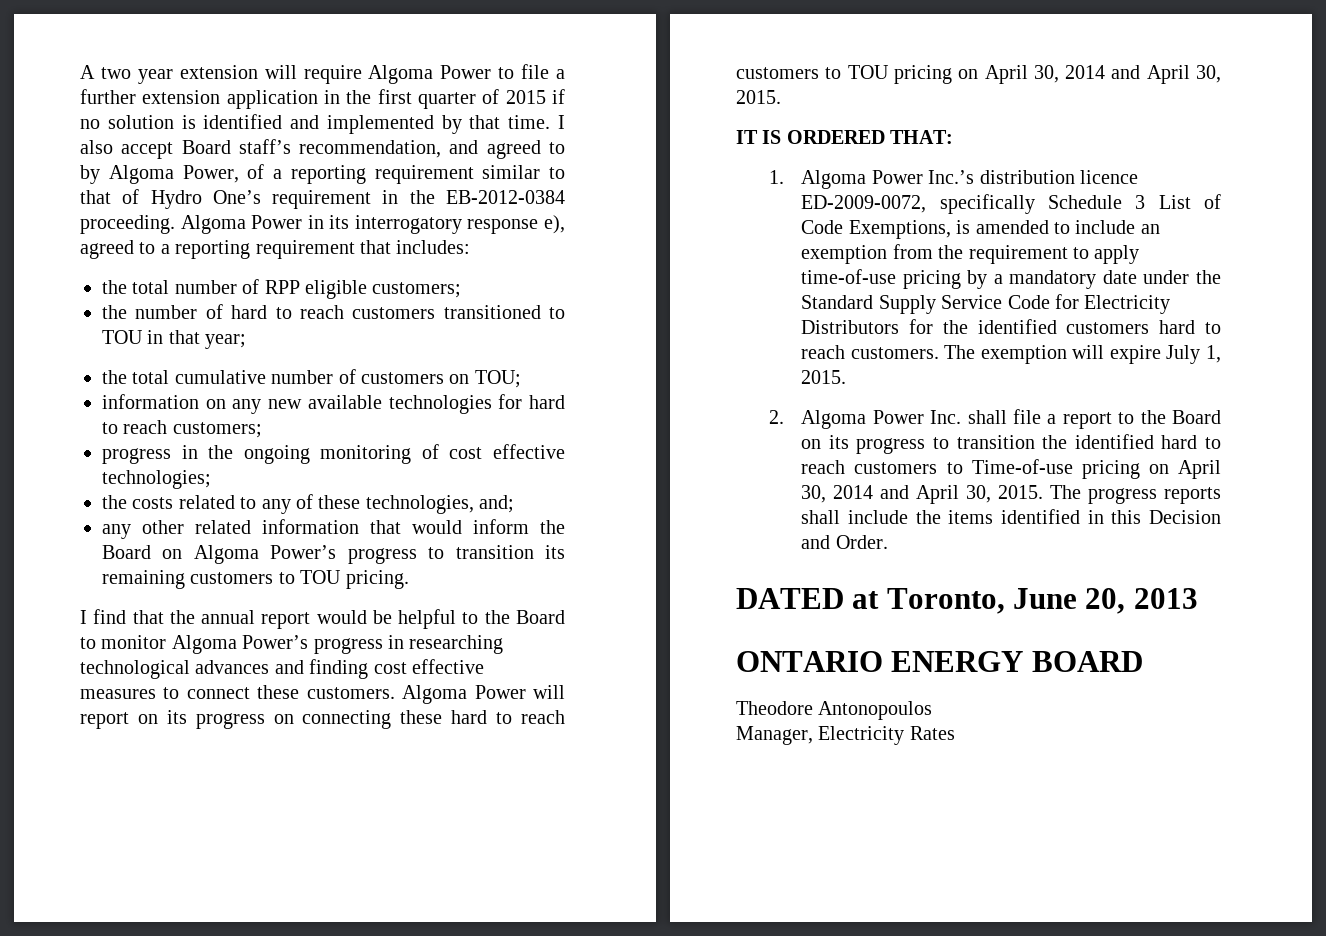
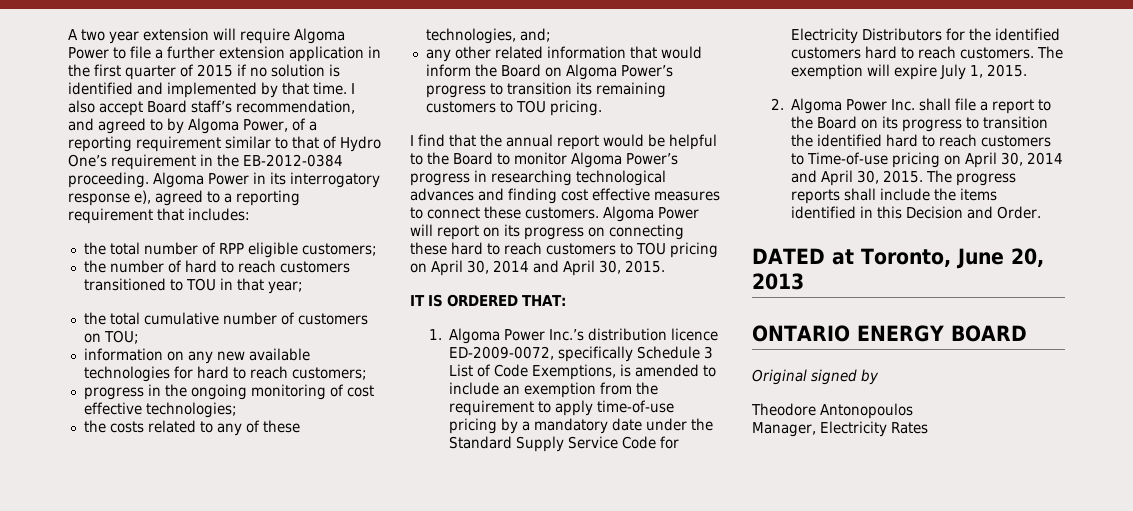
+ Original signed by

